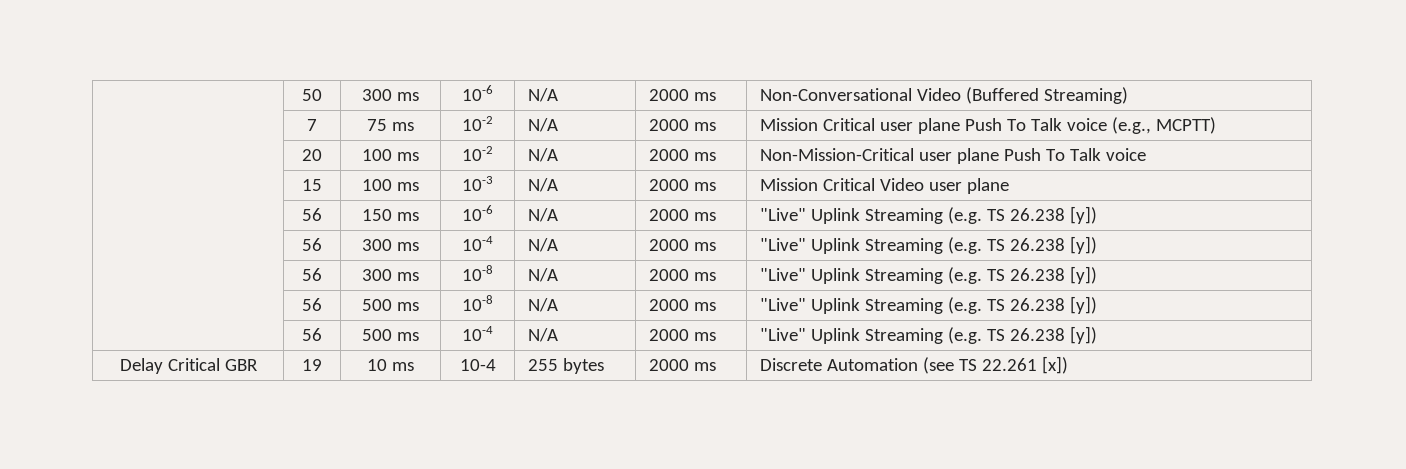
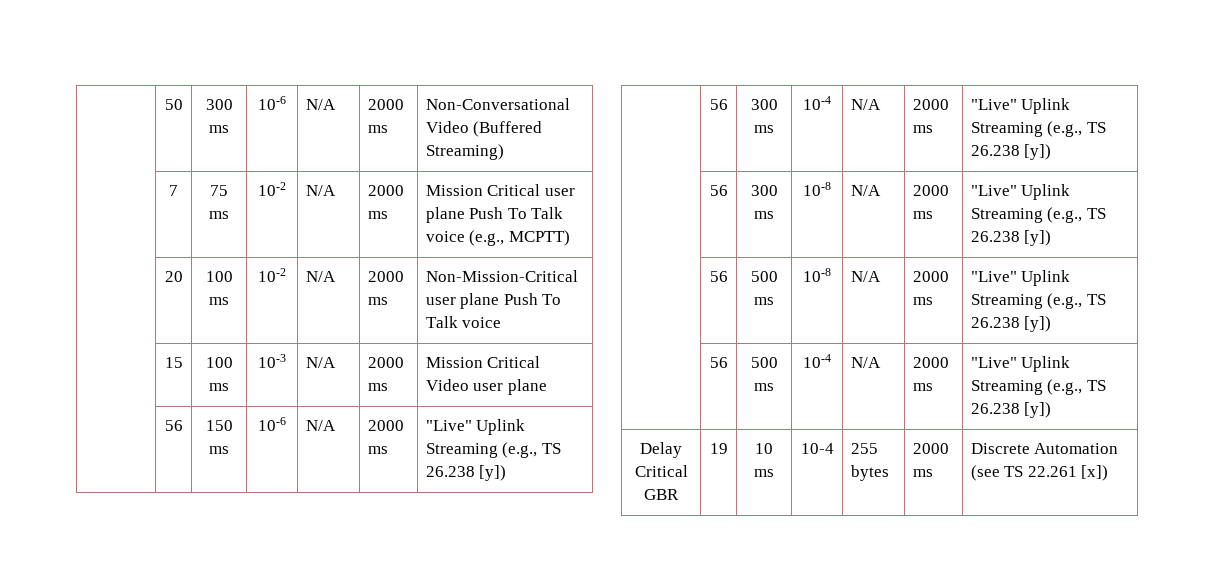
- | 56 | 150 ms | 10-6 | N/A | 2000 ms | "Live" Uplink Streaming (e.g. TS 26.238 [y])
+ | 56 | 150 ms | 10-6 | N/A | 2000 ms | "Live" Uplink Streaming (e.g., TS 26.238 [y])
- | 56 | 300 ms | 10-4 | N/A | 2000 ms | "Live" Uplink Streaming (e.g. TS 26.238 [y])
+ | 56 | 300 ms | 10-4 | N/A | 2000 ms | "Live" Uplink Streaming (e.g., TS 26.238 [y])
- | 56 | 300 ms | 10-8 | N/A | 2000 ms | "Live" Uplink Streaming (e.g. TS 26.238 [y])
+ | 56 | 300 ms | 10-8 | N/A | 2000 ms | "Live" Uplink Streaming (e.g., TS 26.238 [y])
- | 56 | 500 ms | 10-8 | N/A | 2000 ms | "Live" Uplink Streaming (e.g. TS 26.238 [y])
+ | 56 | 500 ms | 10-8 | N/A | 2000 ms | "Live" Uplink Streaming (e.g., TS 26.238 [y])
- | 56 | 500 ms | 10-4 | N/A | 2000 ms | "Live" Uplink Streaming (e.g. TS 26.238 [y])
+ | 56 | 500 ms | 10-4 | N/A | 2000 ms | "Live" Uplink Streaming (e.g., TS 26.238 [y])

